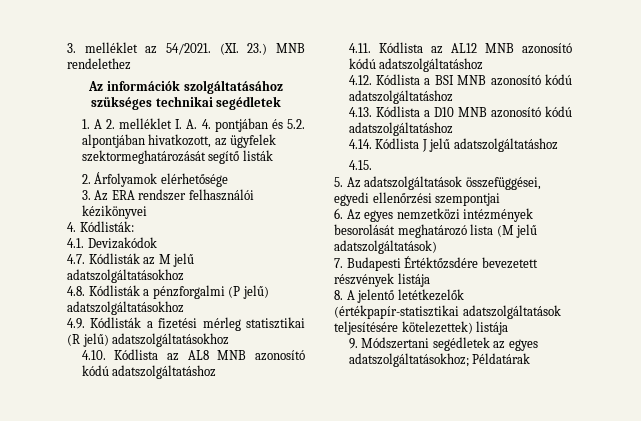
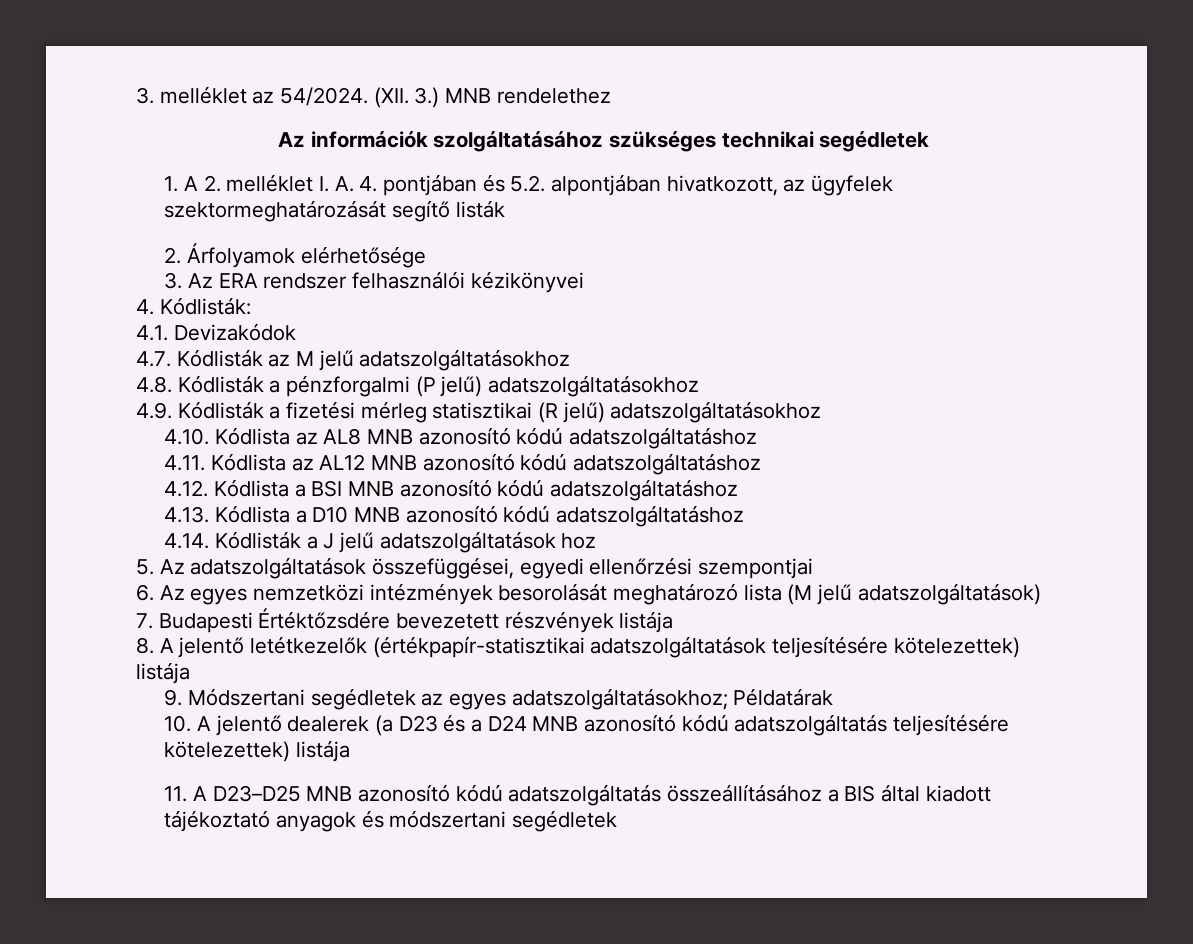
- 3. melléklet az 54/2021. (XI. 23.) MNB rendelethez
+ 3. melléklet az 54/2024. (XII. 3.) MNB rendelethez
- 4.14. Kódlista J jelű adatszolgáltatáshoz
- 4.15.
+ 4.14. Kódlisták a J jelű adatszolgáltatások hoz
+ 10. A jelentő dealerek (a D23 és a D24 MNB azonosító kódú adatszolgáltatás teljesítésére kötelezettek) listája
+ 11. A D23–D25 MNB azonosító kódú adatszolgáltatás összeállításához a BIS által kiadott tájékoztató anyagok és módszertani segédletek

